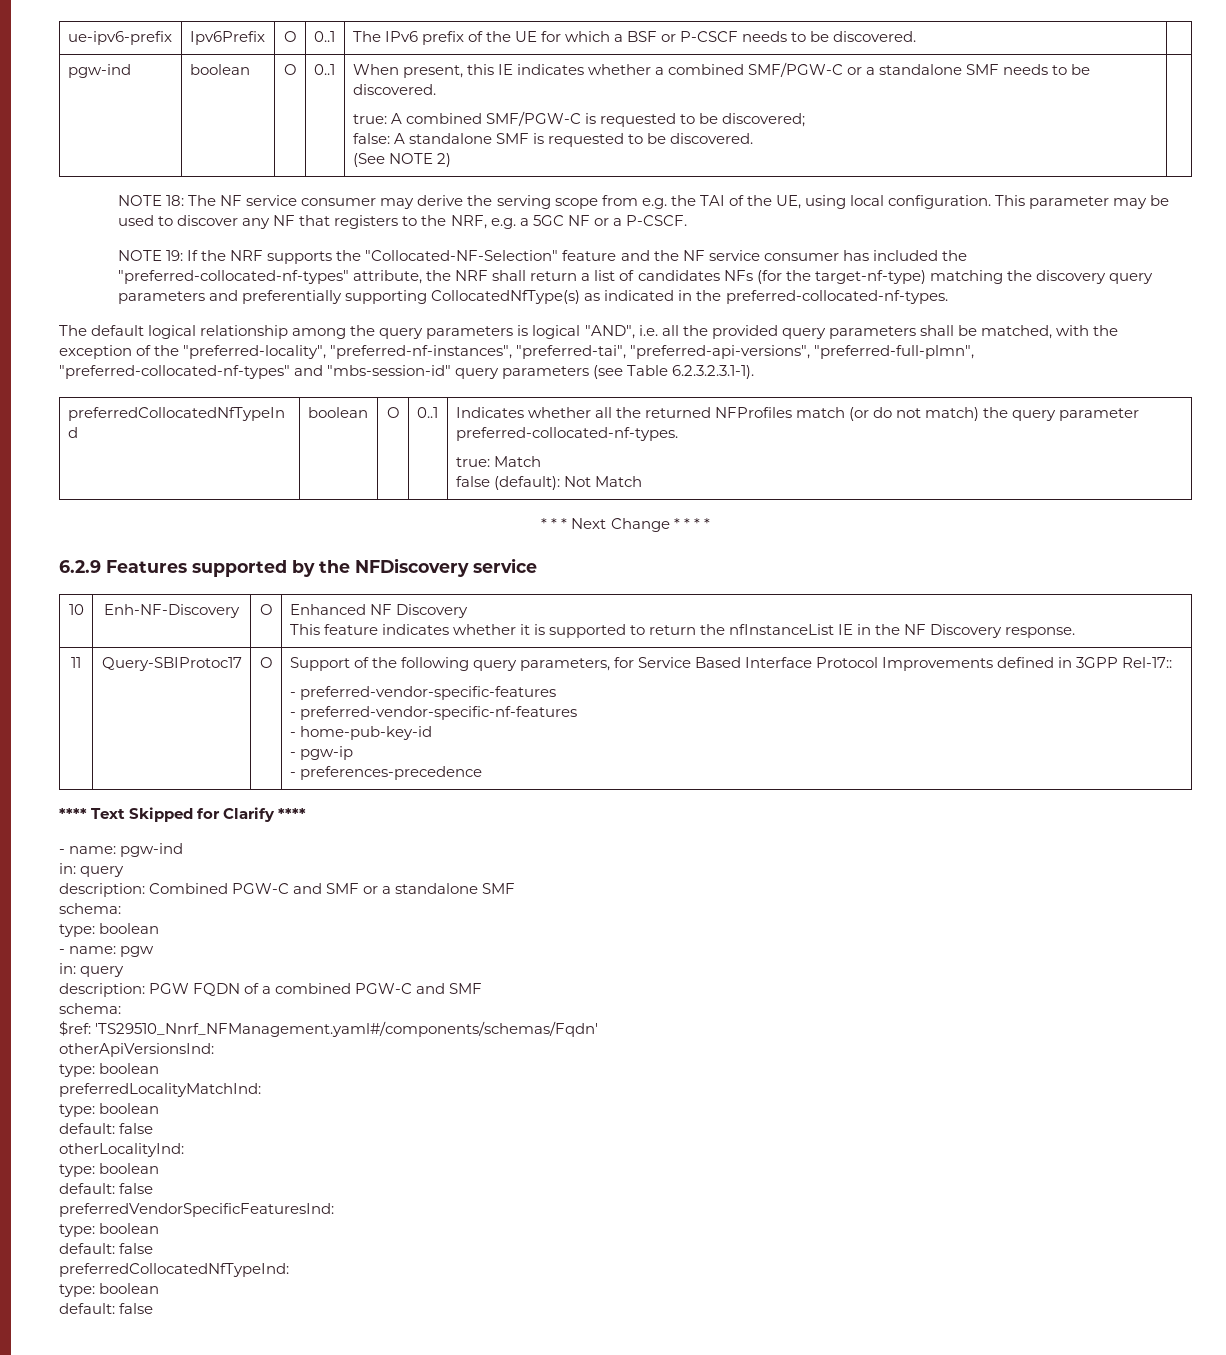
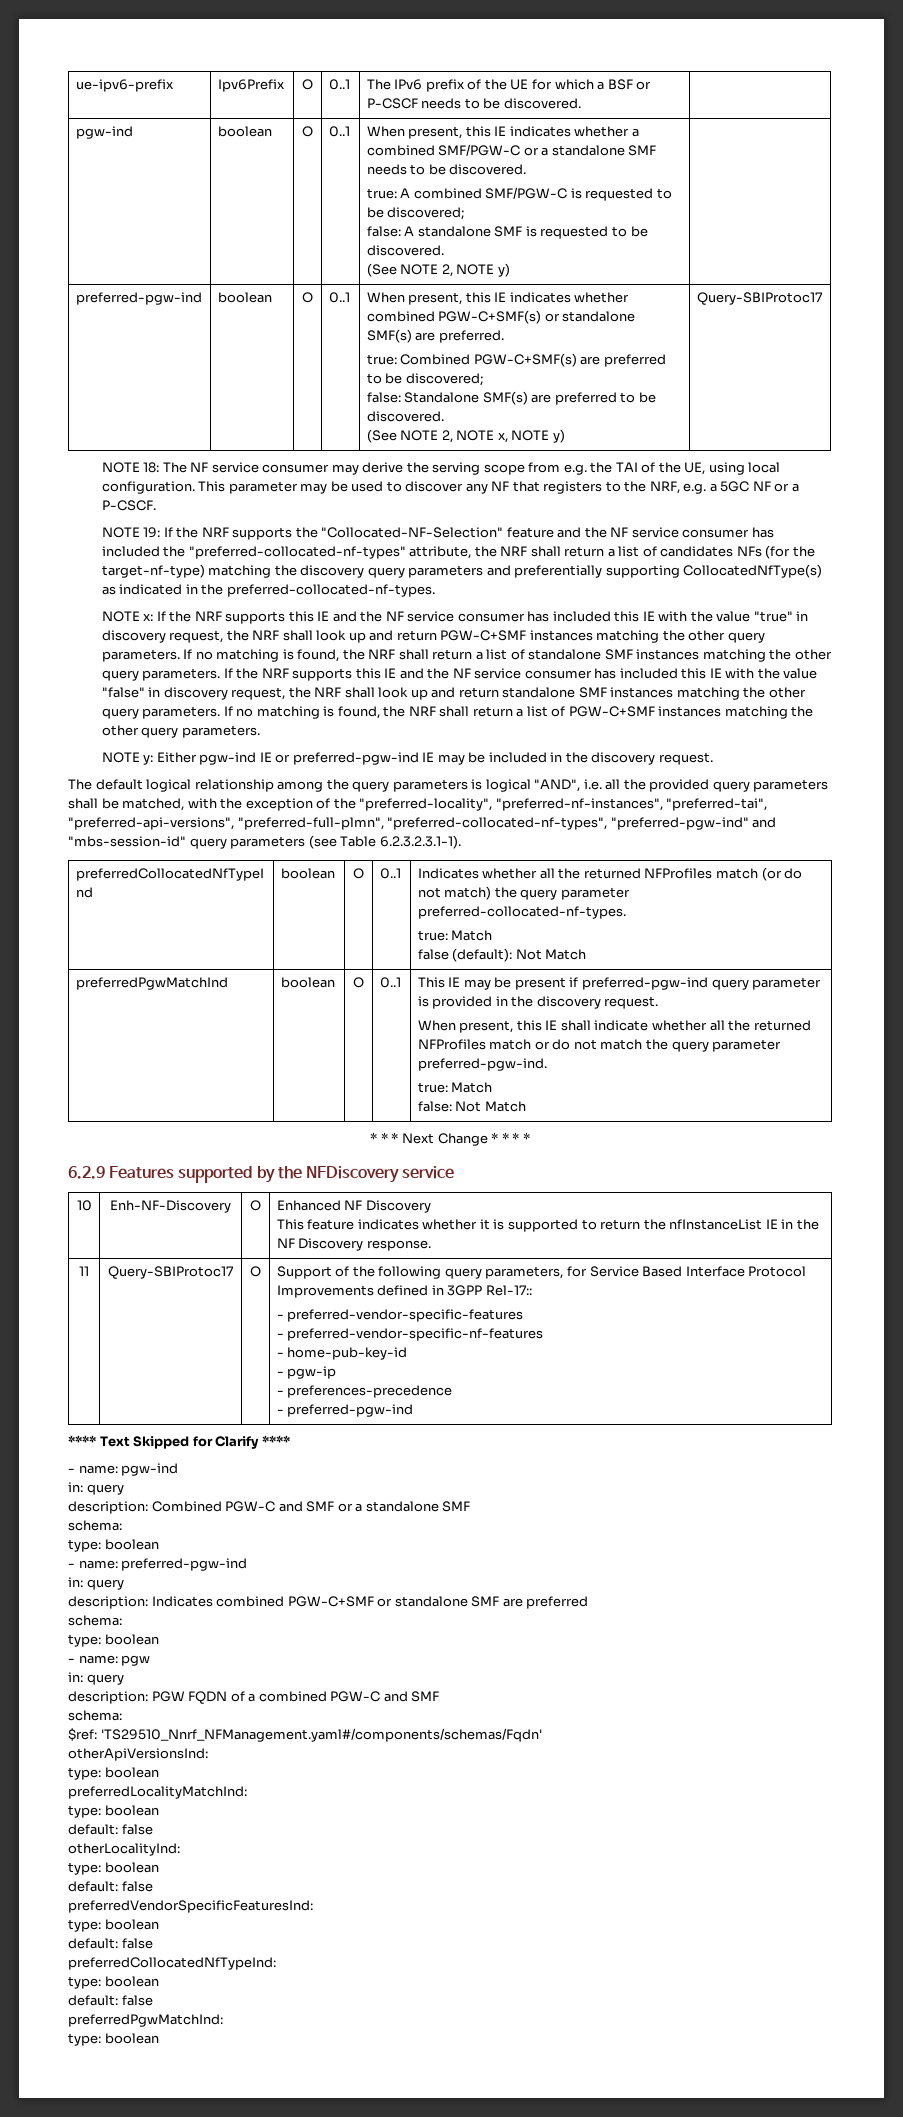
- (See NOTE 2)
+ (See NOTE 2, NOTE y) |
+ preferred-pgw-ind | boolean | O | 0..1 | When present, this IE indicates whether combined PGW-C+SMF(s) or standalone SMF(s) are preferred.
+ true: Combined PGW-C+SMF(s) are preferred to be discovered;
+ false: Standalone SMF(s) are preferred to be discovered.
+ (See NOTE 2, NOTE x, NOTE y) | Query-SBIProtoc17
+ NOTE x: If the NRF supports this IE and the NF service consumer has included this IE with the value "true" in discovery request, the NRF shall look up and return PGW-C+SMF instances matching the other query parameters. If no matching is found, the NRF shall return a list of standalone SMF instances matching the other query parameters. If the NRF supports this IE and the NF service consumer has included this IE with the value "false" in discovery request, the NRF shall look up and return standalone SMF instances matching the other query parameters. If no matching is found, the NRF shall return a list of PGW-C+SMF instances matching the other query parameters.
+ NOTE y: Either pgw-ind IE or preferred-pgw-ind IE may be included in the discovery request.
- The default logical relationship among the query parameters is logical "AND", i.e. all the provided query parameters shall be matched, with the exception of the "preferred-locality", "preferred-nf-instances", "preferred-tai", "preferred-api-versions", "preferred-full-plmn", "preferred-collocated-nf-types" and "mbs-session-id" query parameters (see Table 6.2.3.2.3.1-1).
+ The default logical relationship among the query parameters is logical "AND", i.e. all the provided query parameters shall be matched, with the exception of the "preferred-locality", "preferred-nf-instances", "preferred-tai", "preferred-api-versions", "preferred-full-plmn", "preferred-collocated-nf-types", "preferred-pgw-ind" and "mbs-session-id" query parameters (see Table 6.2.3.2.3.1-1).
+ preferredPgwMatchInd | boolean | O | 0..1 | This IE may be present if preferred-pgw-ind query parameter is provided in the discovery request.
+ When present, this IE shall indicate whether all the returned NFProfiles match or do not match the query parameter preferred-pgw-ind.
+ true: Match
+ false: Not Match
  11 | Query-SBIProtoc17 | O | Support of the following query parameters, for Service Based Interface Protocol Improvements defined in 3GPP Rel-17::
  - preferred-vendor-specific-features
  - preferred-vendor-specific-nf-features
  - home-pub-key-id
  - pgw-ip
  - preferences-precedence
+ - preferred-pgw-ind
+ - name: preferred-pgw-ind
+ in: query
+ description: Indicates combined PGW-C+SMF or standalone SMF are preferred
+ schema:
+ type: boolean
+ preferredPgwMatchInd:
+ type: boolean

